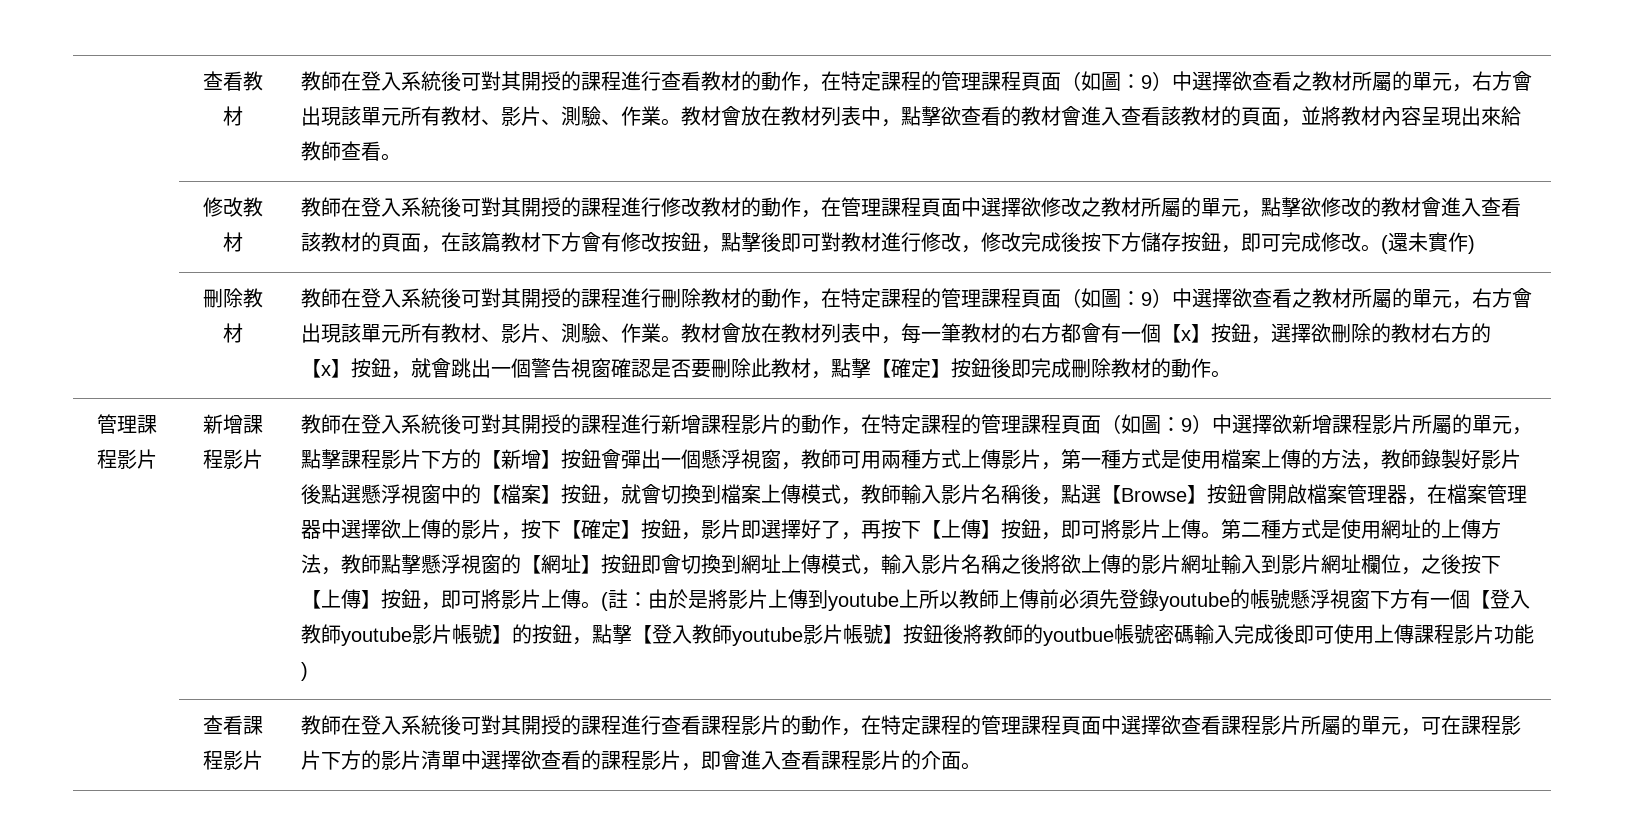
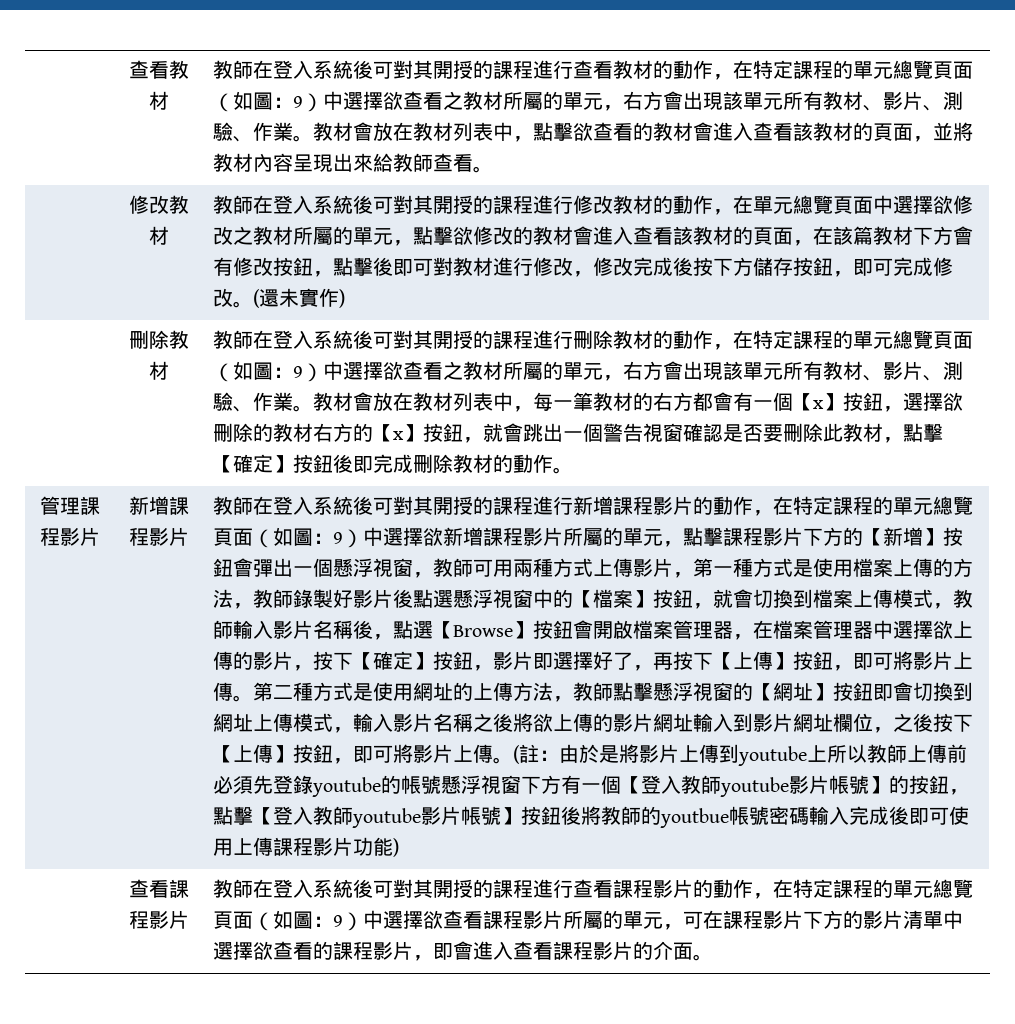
- 教師在登入系統後可對其開授的課程進行查看教材的動作，在特定課程的管理課程頁面（如圖：9）中選擇欲查看之教材所屬的單元，右方會出現該單元所有教材、影片、測驗、作業。
+ 教師在登入系統後可對其開授的課程進行查看教材的動作，在特定課程的單元總覽頁面（如圖：9）中選擇欲查看之教材所屬的單元，右方會出現該單元所有教材、影片、測驗、作業。
- 教師在登入系統後可對其開授的課程進行修改教材的動作，在管理課程頁面中選擇欲修改之教材所屬的單元，點擊欲修改的教材會進入查看該教材的頁面，在該篇教材下方會有修改按鈕，點擊後即可對教材進行修改，修改完成後按下方儲存按鈕，即可完成修改。
+ 教師在登入系統後可對其開授的課程進行修改教材的動作，在單元總覽頁面中選擇欲修改之教材所屬的單元，點擊欲修改的教材會進入查看該教材的頁面，在該篇教材下方會有修改按鈕，點擊後即可對教材進行修改，修改完成後按下方儲存按鈕，即可完成修改。
- 教師在登入系統後可對其開授的課程進行刪除教材的動作，在特定課程的管理課程頁面（如圖：9）中選擇欲查看之教材所屬的單元，右方會出現該單元所有教材、影片、測驗、作業。
+ 教師在登入系統後可對其開授的課程進行刪除教材的動作，在特定課程的單元總覽頁面（如圖：9）中選擇欲查看之教材所屬的單元，右方會出現該單元所有教材、影片、測驗、作業。
- 教師在登入系統後可對其開授的課程進行新增課程影片的動作，在特定課程的管理課程頁面（如圖：
+ 教師在登入系統後可對其開授的課程進行新增課程影片的動作，在特定課程的單元總覽頁面（如圖：
- 教師在登入系統後可對其開授的課程進行查看課程影片的動作，在特定課程的管理課程頁面中選擇欲查看課程影片所屬的單元，可在課程影片下方的影片清單中選擇欲查看的課程影片，即會進入查看課程影片的介面。
+ 教師在登入系統後可對其開授的課程進行查看課程影片的動作，在特定課程的單元總覽頁面（如圖：9）中選擇欲查看課程影片所屬的單元，可在課程影片下方的影片清單中選擇欲查看的課程影片，即會進入查看課程影片的介面。

